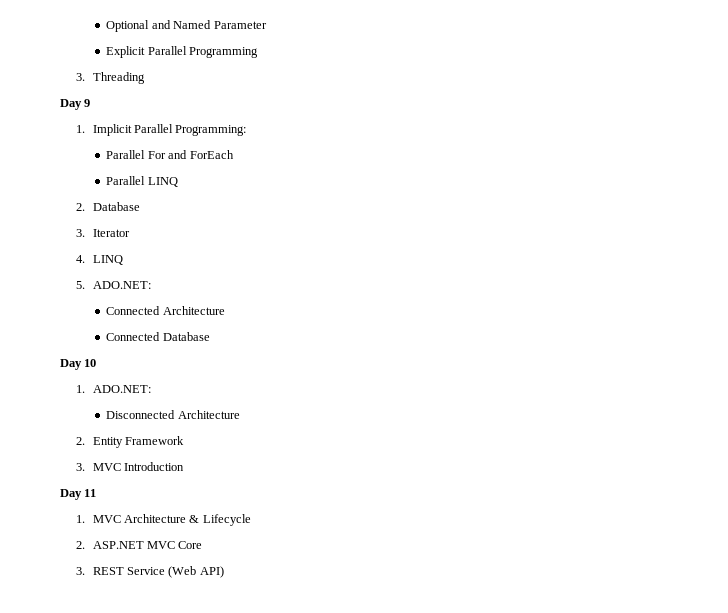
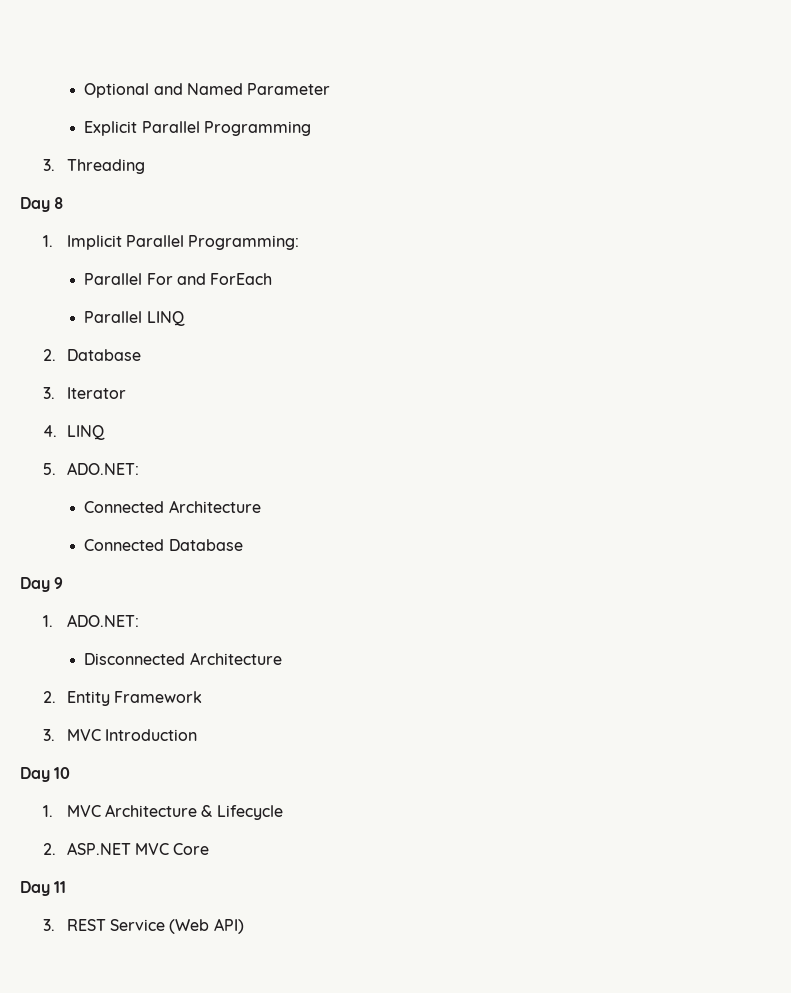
- Day 9
+ Day 8
- Day 10
+ Day 9
- Day 11
+ Day 10
+ Day 11

